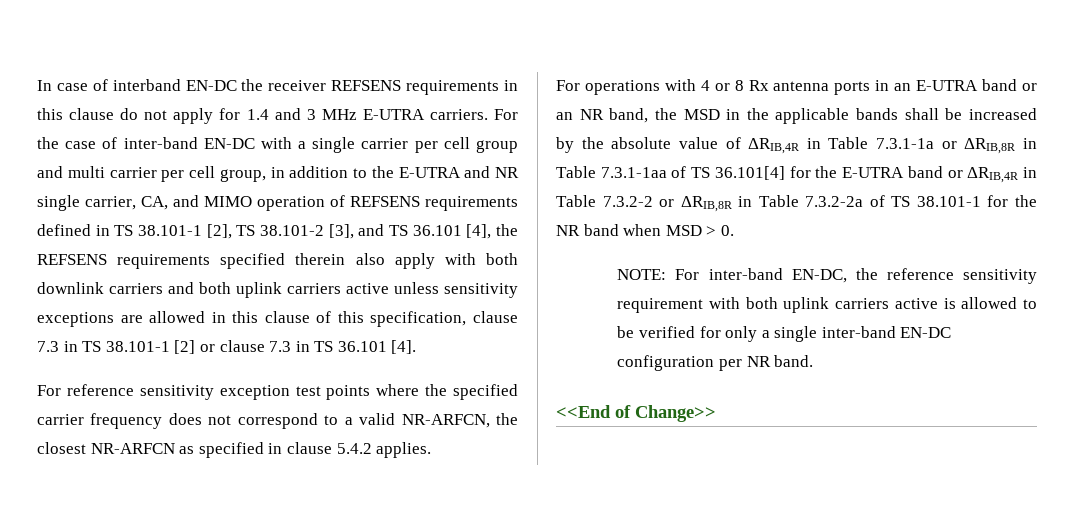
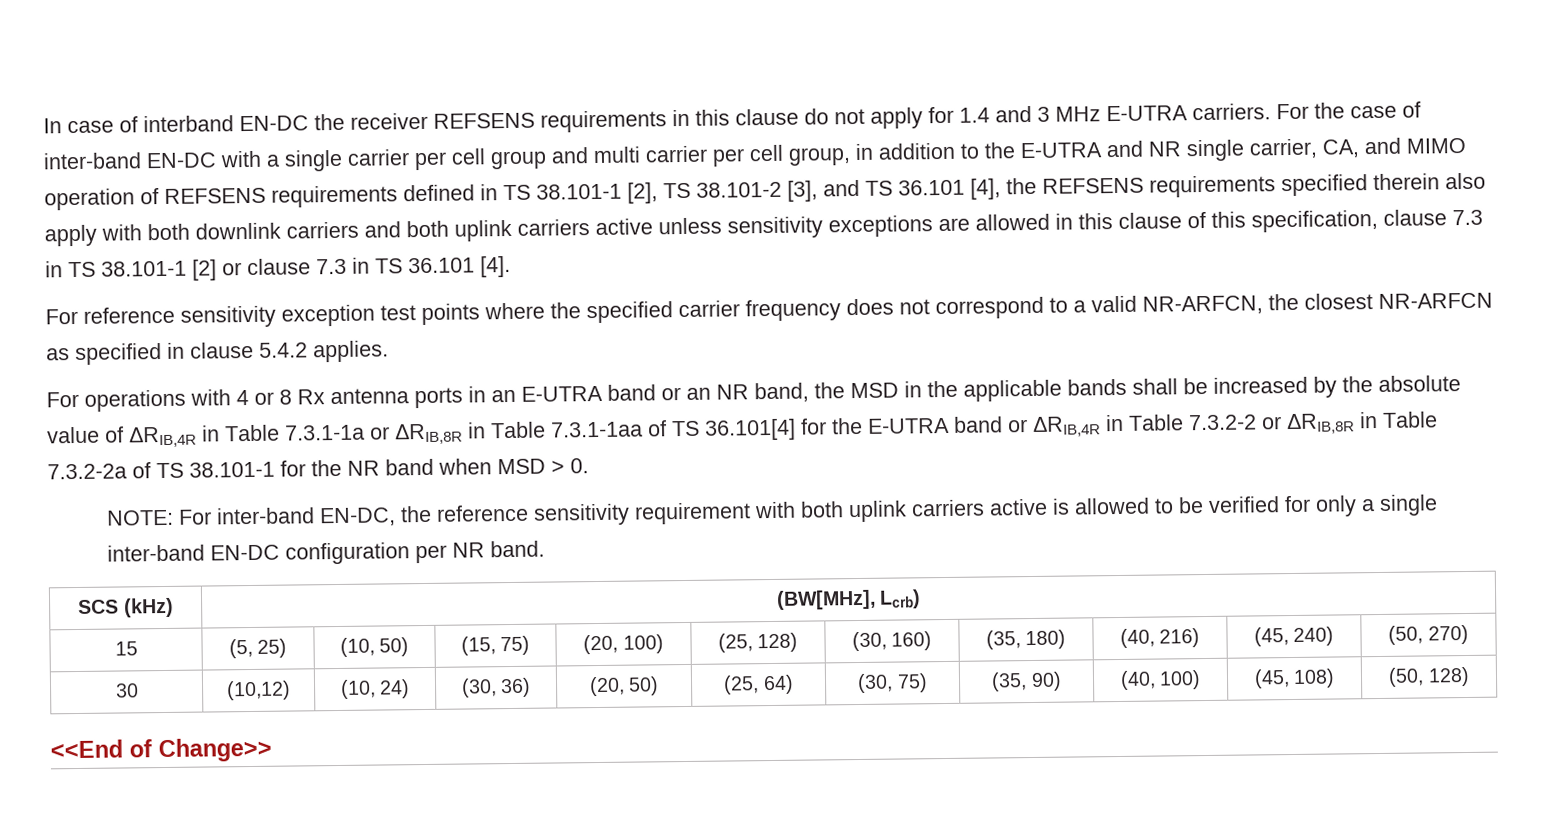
+ SCS (kHz) | (BW[MHz], Lcrb)
+ 15 | (5, 25) | (10, 50) | (15, 75) | (20, 100) | (25, 128) | (30, 160) | (35, 180) | (40, 216) | (45, 240) | (50, 270)
+ 30 | (10,12) | (10, 24) | (30, 36) | (20, 50) | (25, 64) | (30, 75) | (35, 90) | (40, 100) | (45, 108) | (50, 128)

